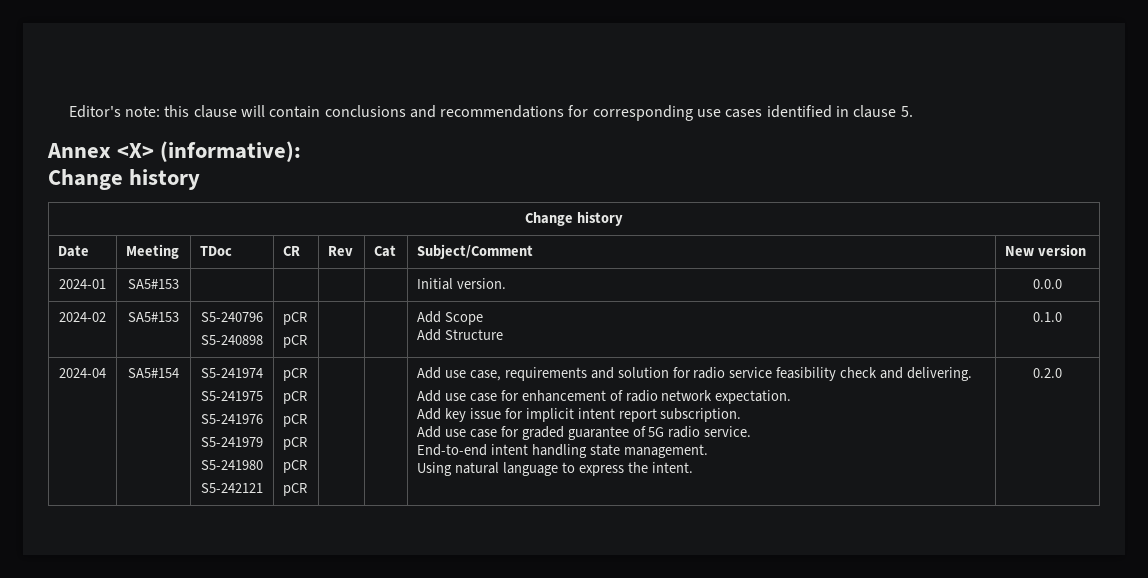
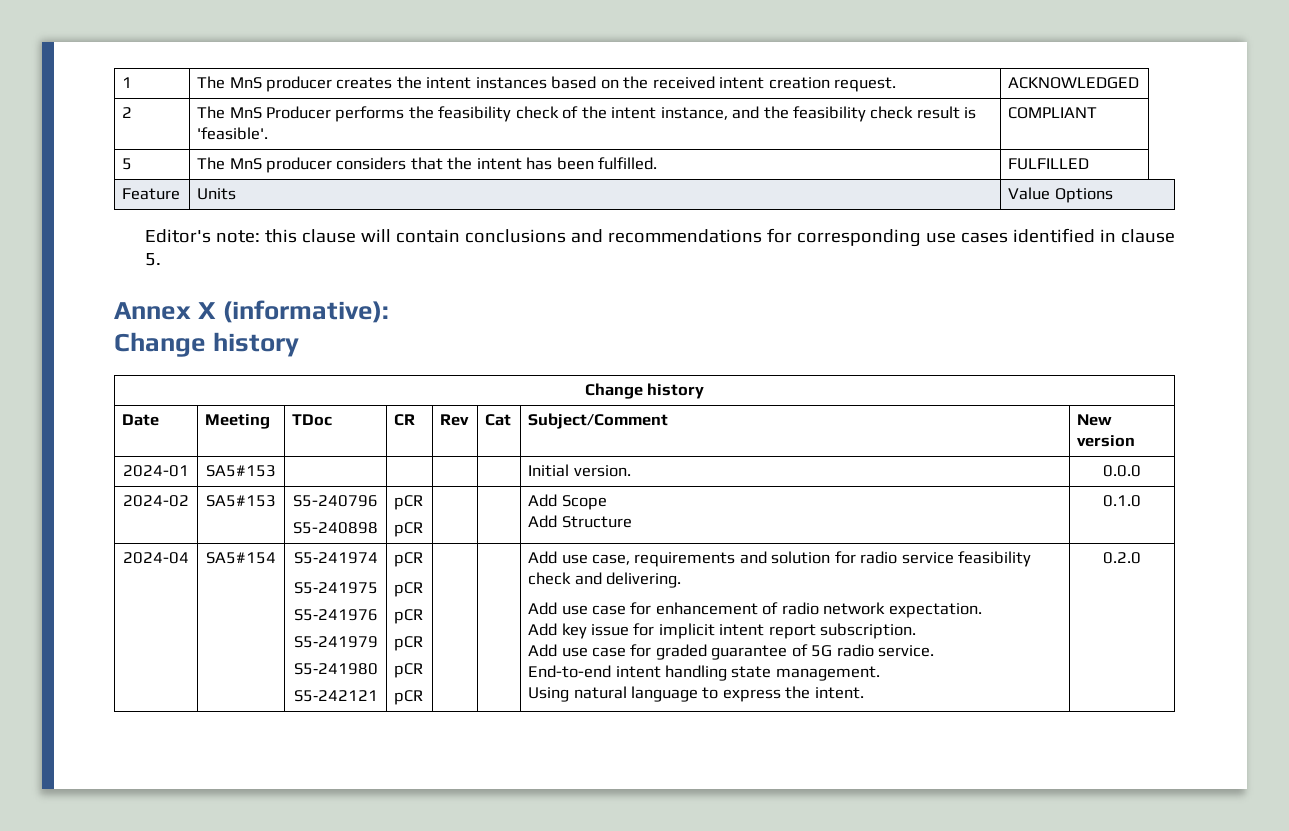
+ 1 | The MnS producer creates the intent instances based on the received intent creation request. | ACKNOWLEDGED
+ 2 | The MnS Producer performs the feasibility check of the intent instance, and the feasibility check result is 'feasible'. | COMPLIANT
+ 5 | The MnS producer considers that the intent has been fulfilled. | FULFILLED
+ Feature | Units | Value Options
- Annex <X> (informative):
+ Annex X (informative):

